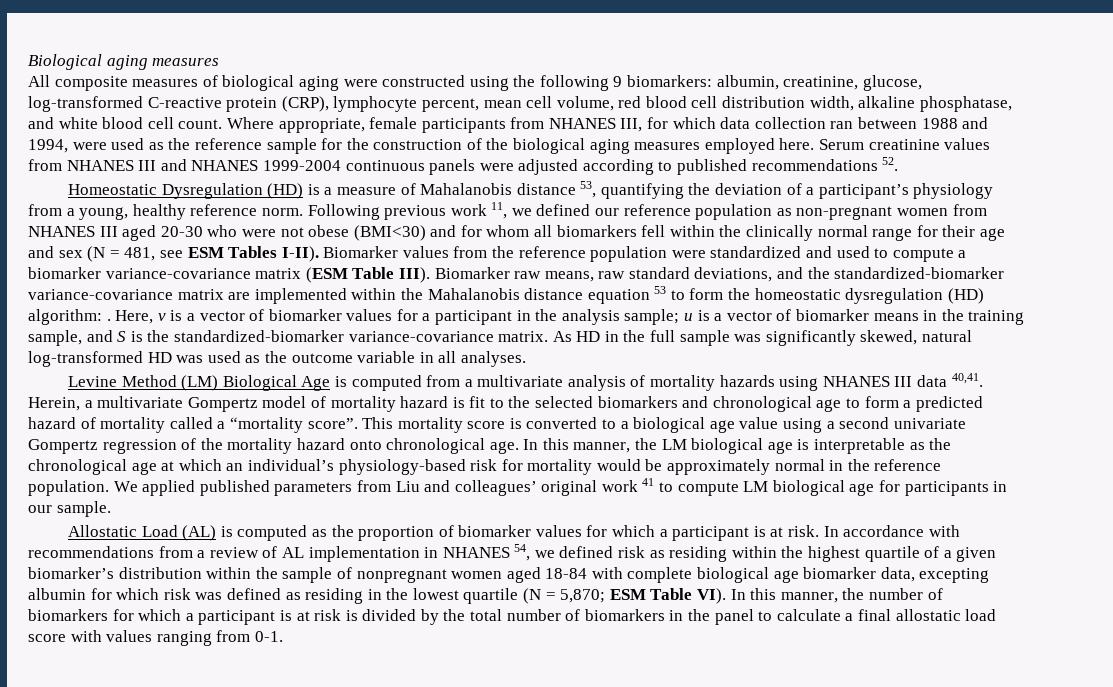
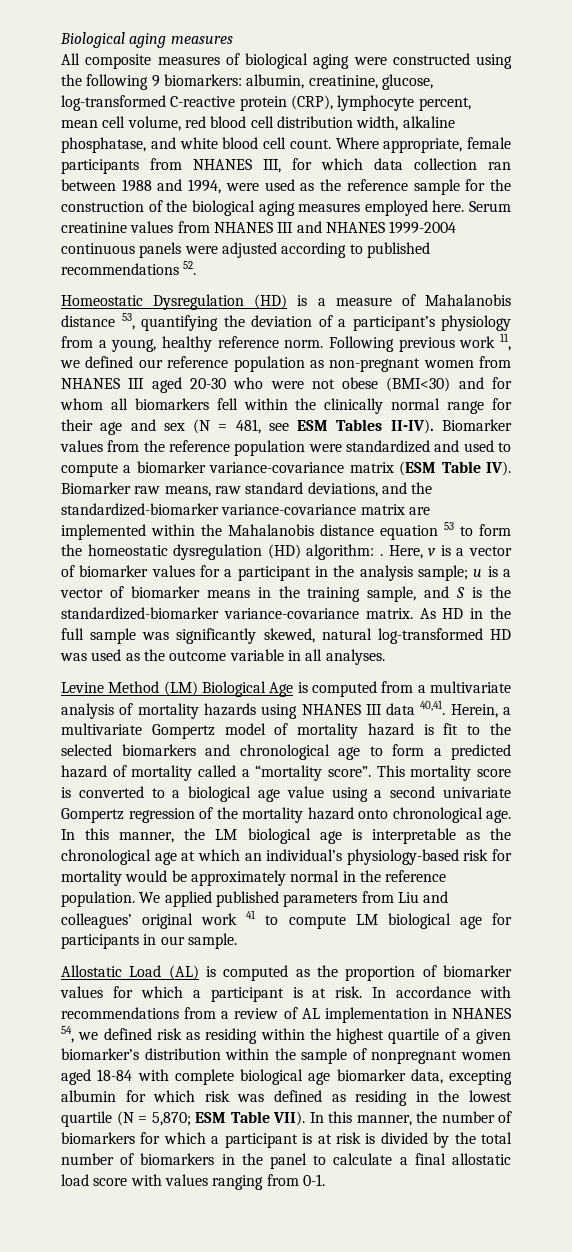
- Following previous work 11, we defined our reference population as non-pregnant women from NHANES III aged 20-30 who were not obese (BMI<30) and for whom all biomarkers fell within the clinically normal range for their age and sex (N = 481, see ESM Tables I-II).
+ Following previous work 11, we defined our reference population as non-pregnant women from NHANES III aged 20-30 who were not obese (BMI<30) and for whom all biomarkers fell within the clinically normal range for their age and sex (N = 481, see ESM Tables II-IV).
- Biomarker values from the reference population were standardized and used to compute a biomarker variance-covariance matrix (ESM Table III). Biomarker raw means, raw standard deviations, and the standardized-biomarker variance-covariance matrix are implemented within the Mahalanobis distance equation 53 to form the homeostatic dysregulation (HD) algorithm: .
+ Biomarker values from the reference population were standardized and used to compute a biomarker variance-covariance matrix (ESM Table IV). Biomarker raw means, raw standard deviations, and the standardized-biomarker variance-covariance matrix are implemented within the Mahalanobis distance equation 53 to form the homeostatic dysregulation (HD) algorithm: .
- ESM Table VI). In this manner, the number of biomarkers for which a participant is at risk is divided by the total number of biomarkers in the panel to calculate a final allostatic load score with values ranging from 0-1.
+ ESM Table VII). In this manner, the number of biomarkers for which a participant is at risk is divided by the total number of biomarkers in the panel to calculate a final allostatic load score with values ranging from 0-1.

